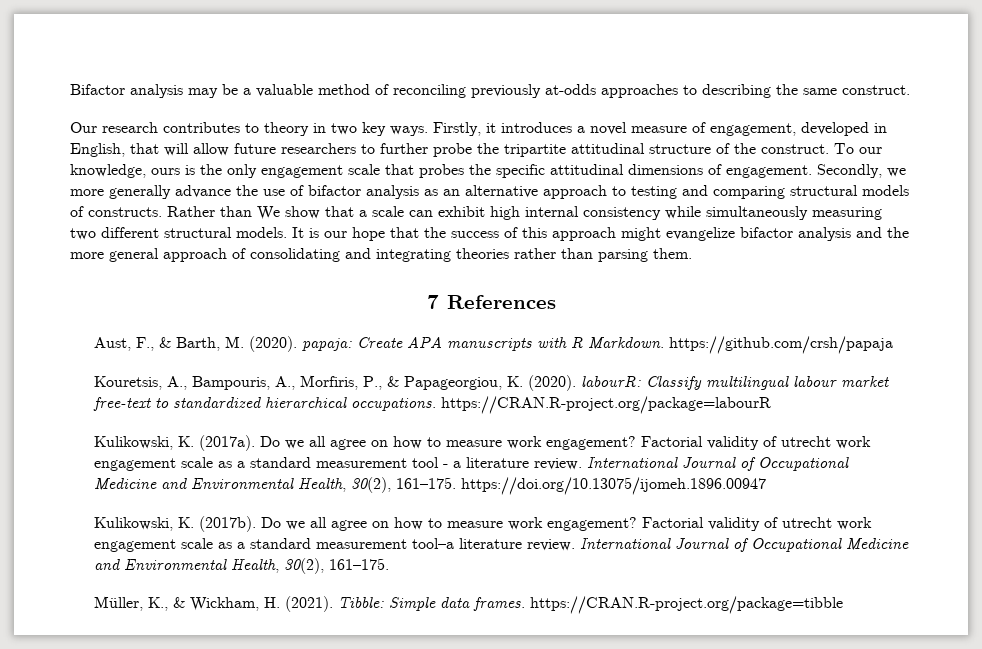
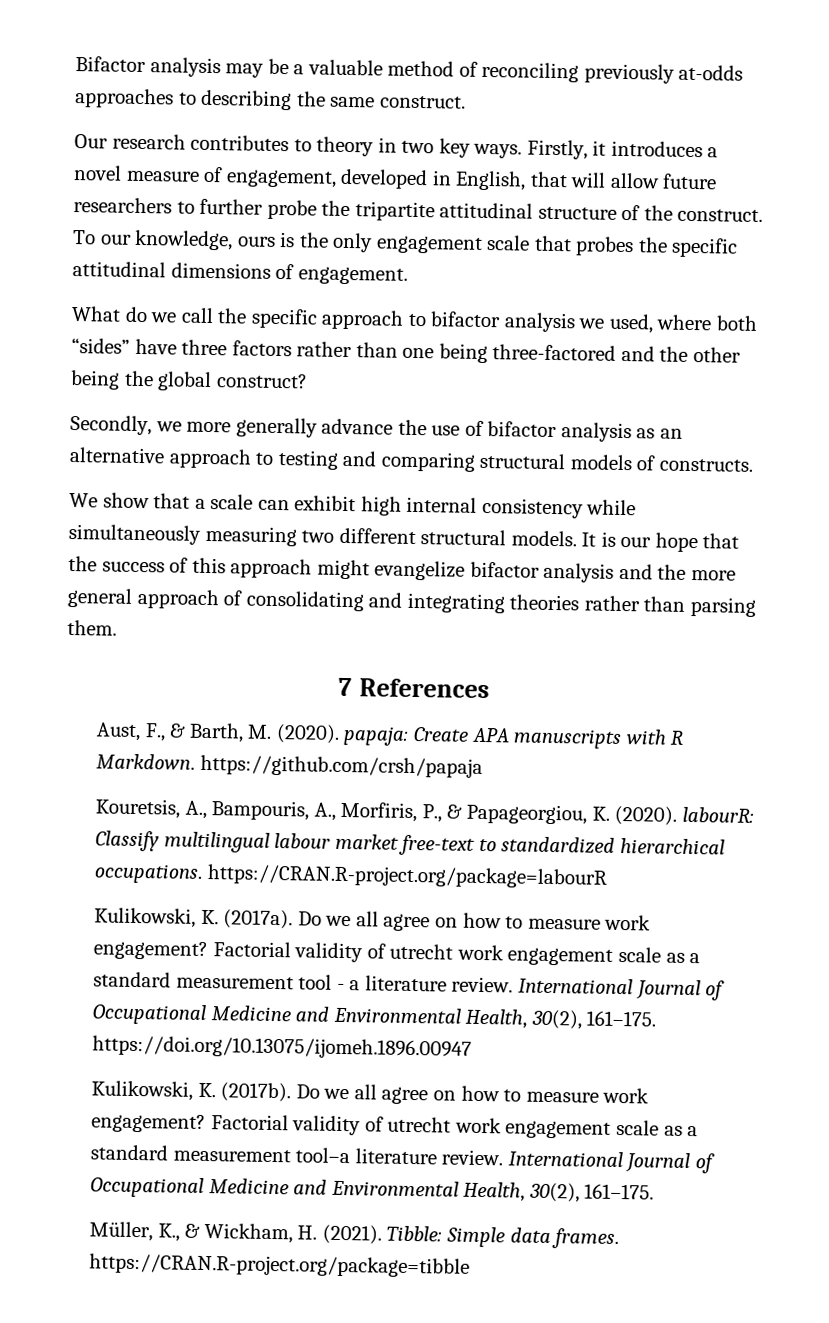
- To our knowledge, ours is the only engagement scale that probes the specific attitudinal dimensions of engagement. Secondly, we more generally advance the use of bifactor analysis as an alternative approach to testing and comparing structural models of constructs. Rather than We show that a scale can exhibit high internal consistency while simultaneously measuring two different structural models.
+ To our knowledge, ours is the only engagement scale that probes the specific attitudinal dimensions of engagement.
+ What do we call the specific approach to bifactor analysis we used, where both “sides” have three factors rather than one being three-factored and the other being the global construct?
+ Secondly, we more generally advance the use of bifactor analysis as an alternative approach to testing and comparing structural models of constructs.
+ We show that a scale can exhibit high internal consistency while simultaneously measuring two different structural models.

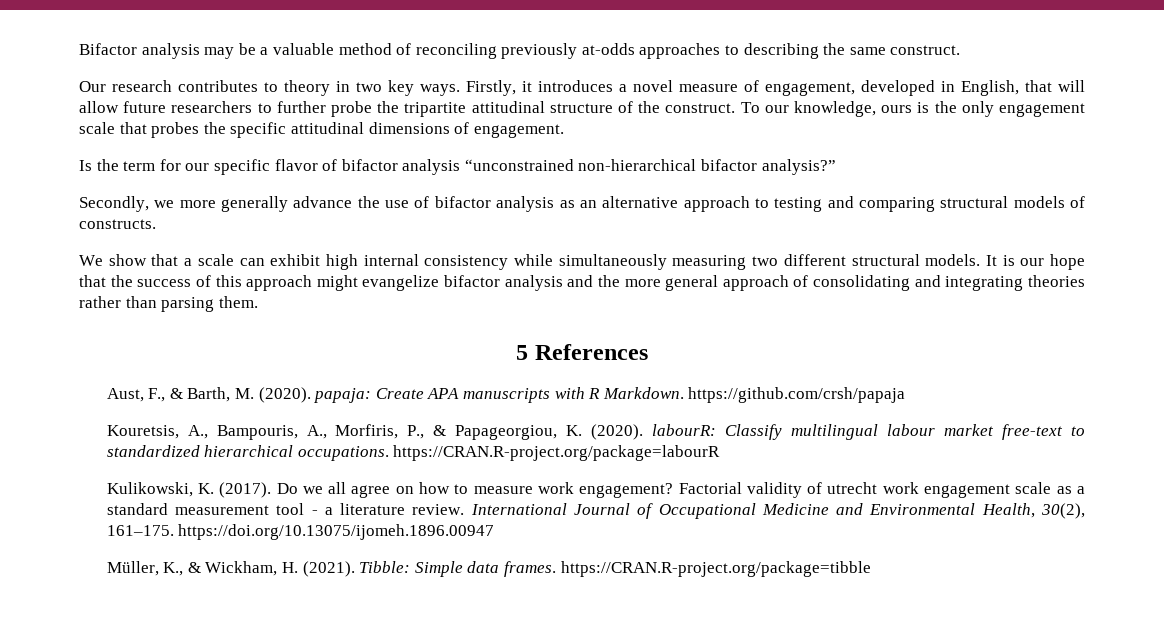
- What do we call the specific approach to bifactor analysis we used, where both “sides” have three factors rather than one being three-factored and the other being the global construct?
+ Is the term for our specific flavor of bifactor analysis “unconstrained non-hierarchical bifactor analysis?”
- 7 References
+ 5 References
- Kulikowski, K. (2017a).
+ Kulikowski, K. (2017).
- Kulikowski, K. (2017b). Do we all agree on how to measure work engagement? Factorial validity of utrecht work engagement scale as a standard measurement tool–a literature review. International Journal of Occupational Medicine and Environmental Health, 30(2), 161–175.

